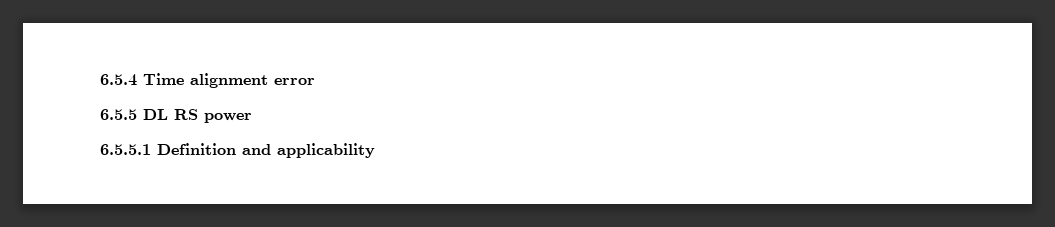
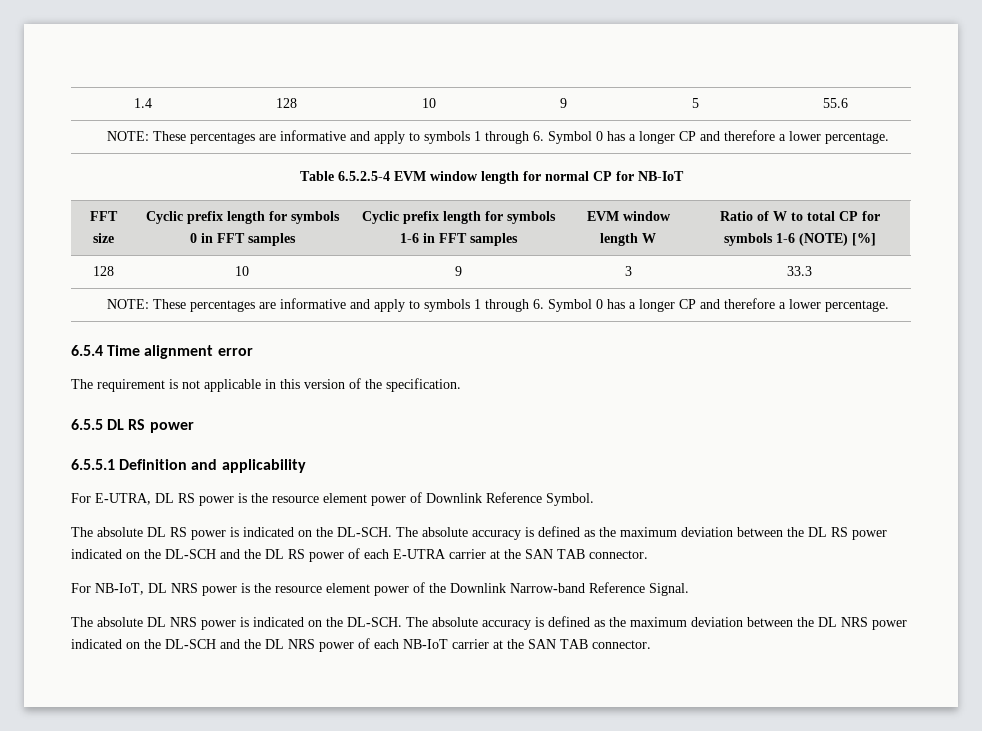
+ 1.4 | 128 | 10 | 9 | 5 | 55.6
+ NOTE: These percentages are informative and apply to symbols 1 through 6. Symbol 0 has a longer CP and therefore a lower percentage.
+ Table 6.5.2.5-4 EVM window length for normal CP for NB-IoT
+ FFT size | Cyclic prefix length for symbols 0 in FFT samples | Cyclic prefix length for symbols 1-6 in FFT samples | EVM window length W | Ratio of W to total CP for symbols 1-6 (NOTE) [%]
+ 128 | 10 | 9 | 3 | 33.3
+ NOTE: These percentages are informative and apply to symbols 1 through 6. Symbol 0 has a longer CP and therefore a lower percentage.
  6.5.4 Time alignment error
+ The requirement is not applicable in this version of the specification.
+ For E-UTRA, DL RS power is the resource element power of Downlink Reference Symbol.
+ The absolute DL RS power is indicated on the DL-SCH. The absolute accuracy is defined as the maximum deviation between the DL RS power indicated on the DL-SCH and the DL RS power of each E-UTRA carrier at the SAN TAB connector.
+ For NB-IoT, DL NRS power is the resource element power of the Downlink Narrow-band Reference Signal.
+ The absolute DL NRS power is indicated on the DL-SCH. The absolute accuracy is defined as the maximum deviation between the DL NRS power indicated on the DL-SCH and the DL NRS power of each NB-IoT carrier at the SAN TAB connector.

